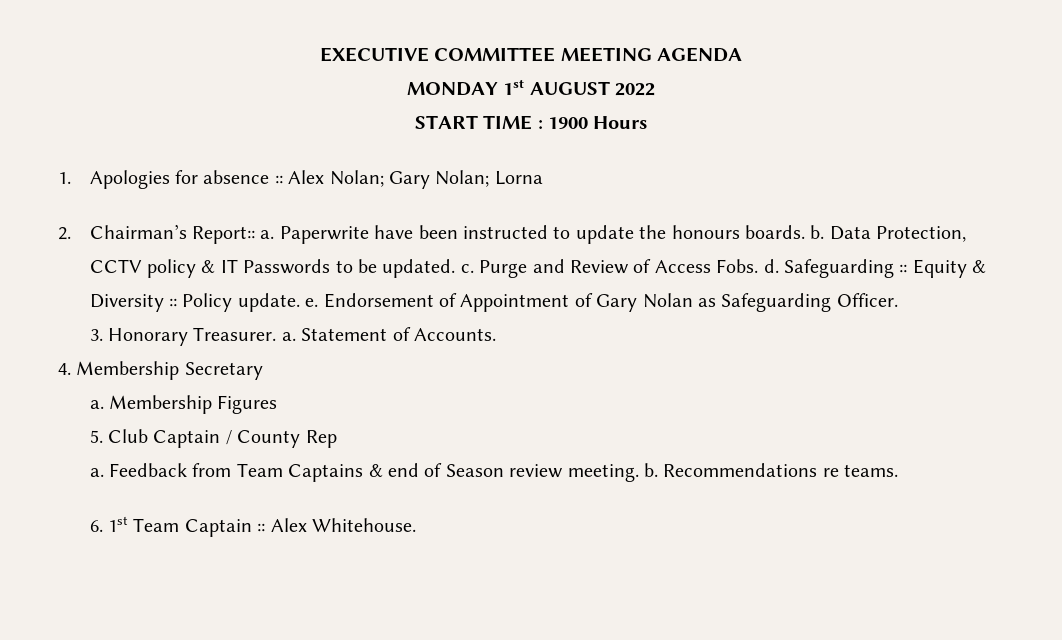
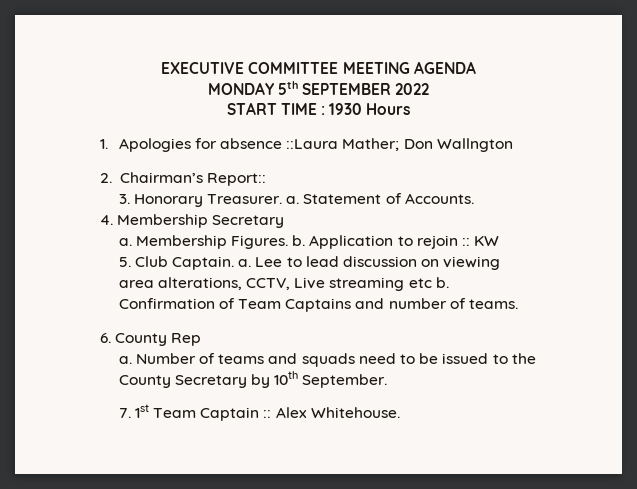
- MONDAY 1st AUGUST 2022
+ MONDAY 5th SEPTEMBER 2022
- START TIME : 1900 Hours
+ START TIME : 1930 Hours
- 1. Apologies for absence :: Alex Nolan; Gary Nolan; Lorna
- 2. Chairman’s Report:: a. Paperwrite have been instructed to update the honours boards. b. Data Protection, CCTV policy & IT Passwords to be updated. c. Purge and Review of Access Fobs. d. Safeguarding :: Equity & Diversity :: Policy update. e. Endorsement of Appointment of Gary Nolan as Safeguarding Officer.
+ 1. Apologies for absence ::Laura Mather; Don Wallngton
+ 2. Chairman’s Report::
- Membership Figures
- 5. Club Captain / County Rep
- a. Feedback from Team Captains & end of Season review meeting. b. Recommendations re teams.
- 6. 1st Team Captain :: Alex Whitehouse.
+ Membership Figures. b. Application to rejoin :: KW
+ 5. Club Captain. a. Lee to lead discussion on viewing area alterations, CCTV, Live streaming etc b. Confirmation of Team Captains and number of teams.
+ 6. County Rep
+ a. Number of teams and squads need to be issued to the County Secretary by 10th September.
+ 7. 1st Team Captain :: Alex Whitehouse.

